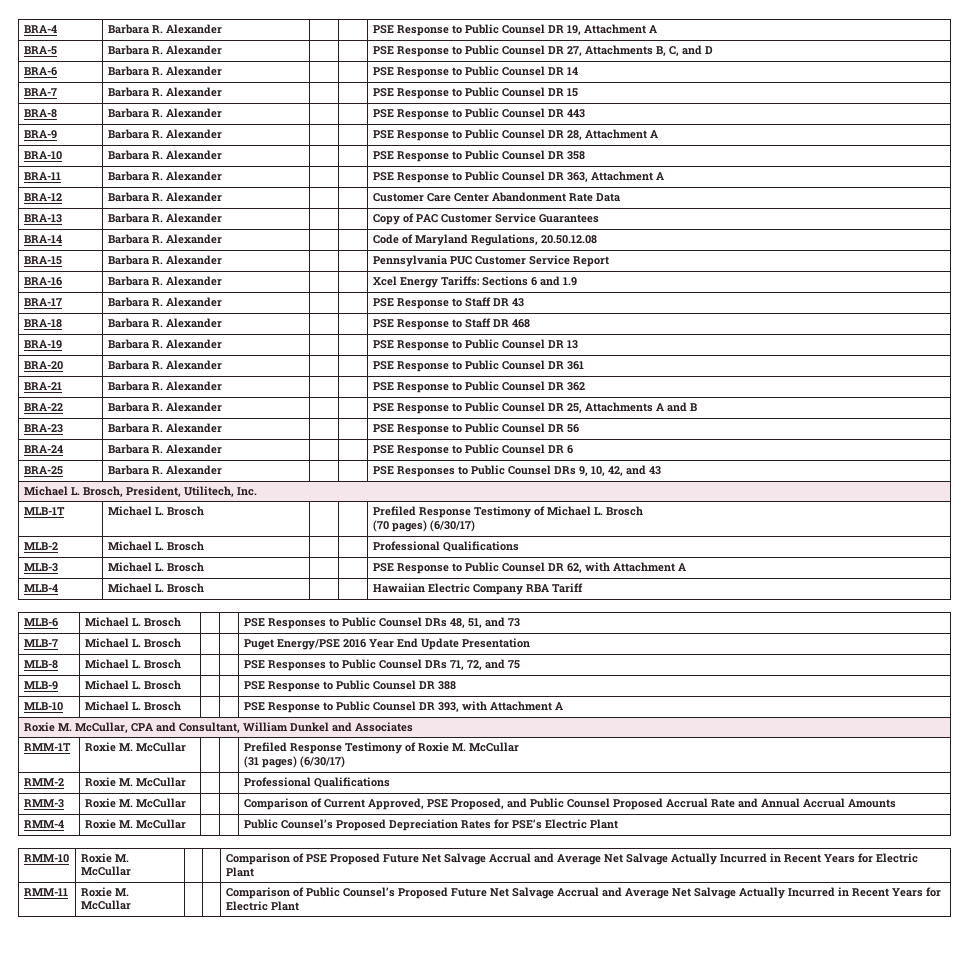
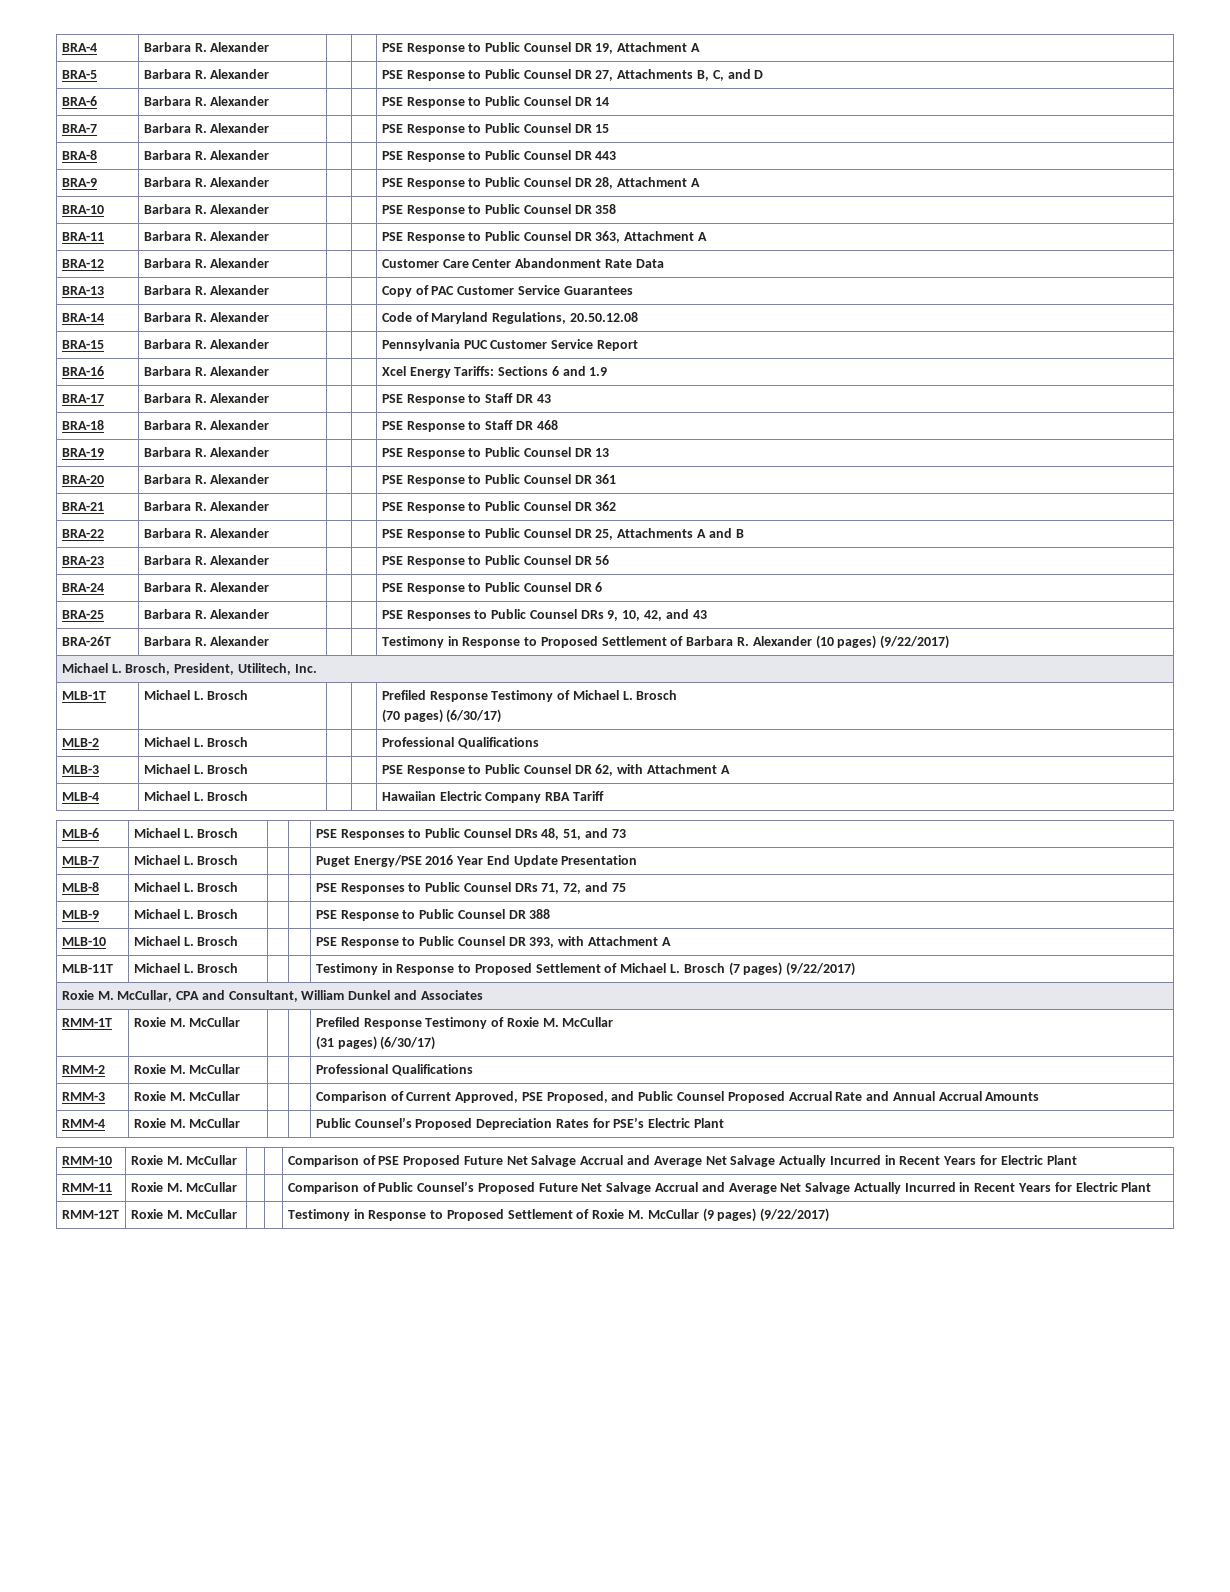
+ BRA-26T | Barbara R. Alexander | | | Testimony in Response to Proposed Settlement of Barbara R. Alexander (10 pages) (9/22/2017)
+ MLB-11T | Michael L. Brosch | | | Testimony in Response to Proposed Settlement of Michael L. Brosch (7 pages) (9/22/2017)
+ RMM-12T | Roxie M. McCullar | | | Testimony in Response to Proposed Settlement of Roxie M. McCullar (9 pages) (9/22/2017)

